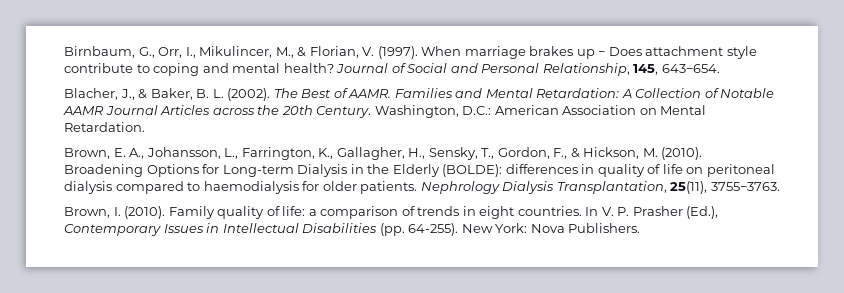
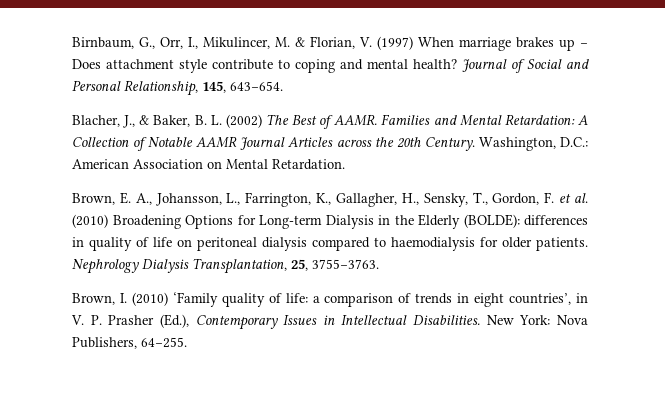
- Birnbaum, G., Orr, I., Mikulincer, M., & Florian, V. (1997). When marriage brakes up − Does attachment style contribute to coping and mental health?
+ Birnbaum, G., Orr, I., Mikulincer, M. & Florian, V. (1997) When marriage brakes up − Does attachment style contribute to coping and mental health?
- Blacher, J., & Baker, B. L. (2002). The Best of AAMR.
+ Blacher, J., & Baker, B. L. (2002) The Best of AAMR.
- Brown, E. A., Johansson, L., Farrington, K., Gallagher, H., Sensky, T., Gordon, F., & Hickson, M. (2010). Broadening Options for Long-term Dialysis in the Elderly (BOLDE): differences in quality of life on peritoneal dialysis compared to haemodialysis for older patients.
+ Brown, E. A., Johansson, L., Farrington, K., Gallagher, H., Sensky, T., Gordon, F. et al. (2010) Broadening Options for Long-term Dialysis in the Elderly (BOLDE): differences in quality of life on peritoneal dialysis compared to haemodialysis for older patients.
- Nephrology Dialysis Transplantation, 25(11), 3755−3763.
+ Nephrology Dialysis Transplantation, 25, 3755−3763.
- Brown, I. (2010). Family quality of life: a comparison of trends in eight countries. In V. P. Prasher (Ed.), Contemporary Issues in Intellectual Disabilities (pp. 64-255).
+ Brown, I. (2010) ‘Family quality of life: a comparison of trends in eight countries’, in V. P. Prasher (Ed.), Contemporary Issues in Intellectual Disabilities.
- New York: Nova Publishers.
+ New York: Nova Publishers, 64−255.

